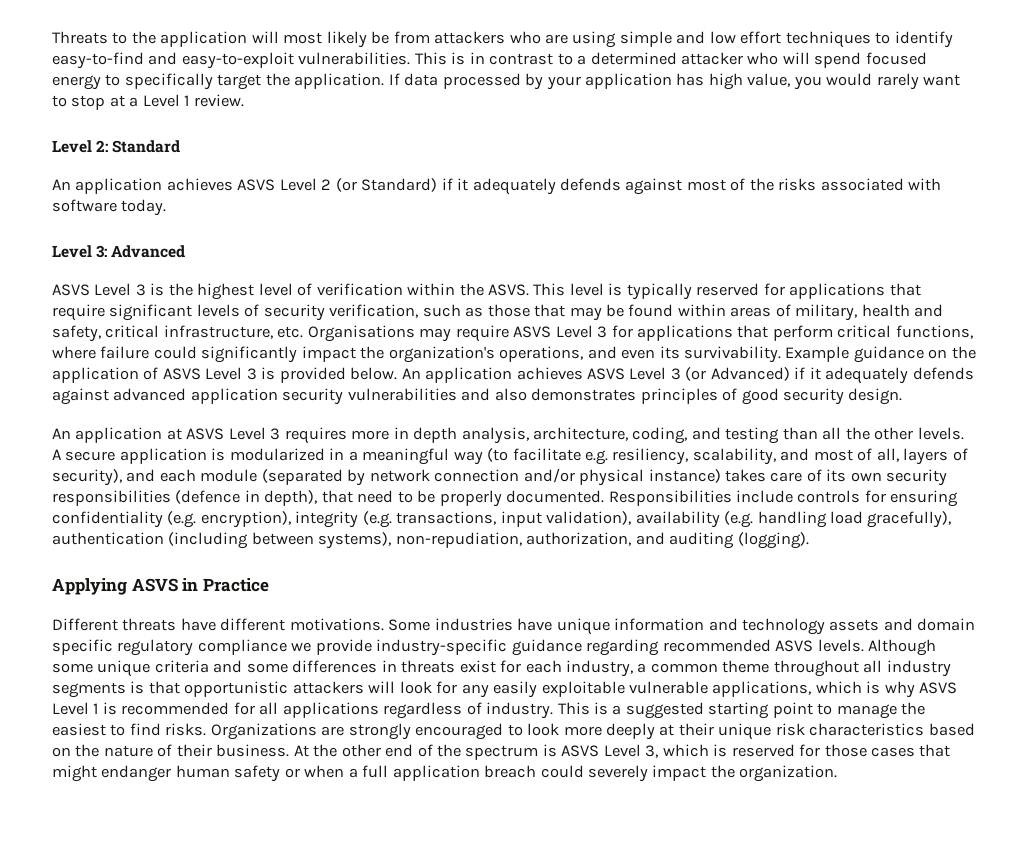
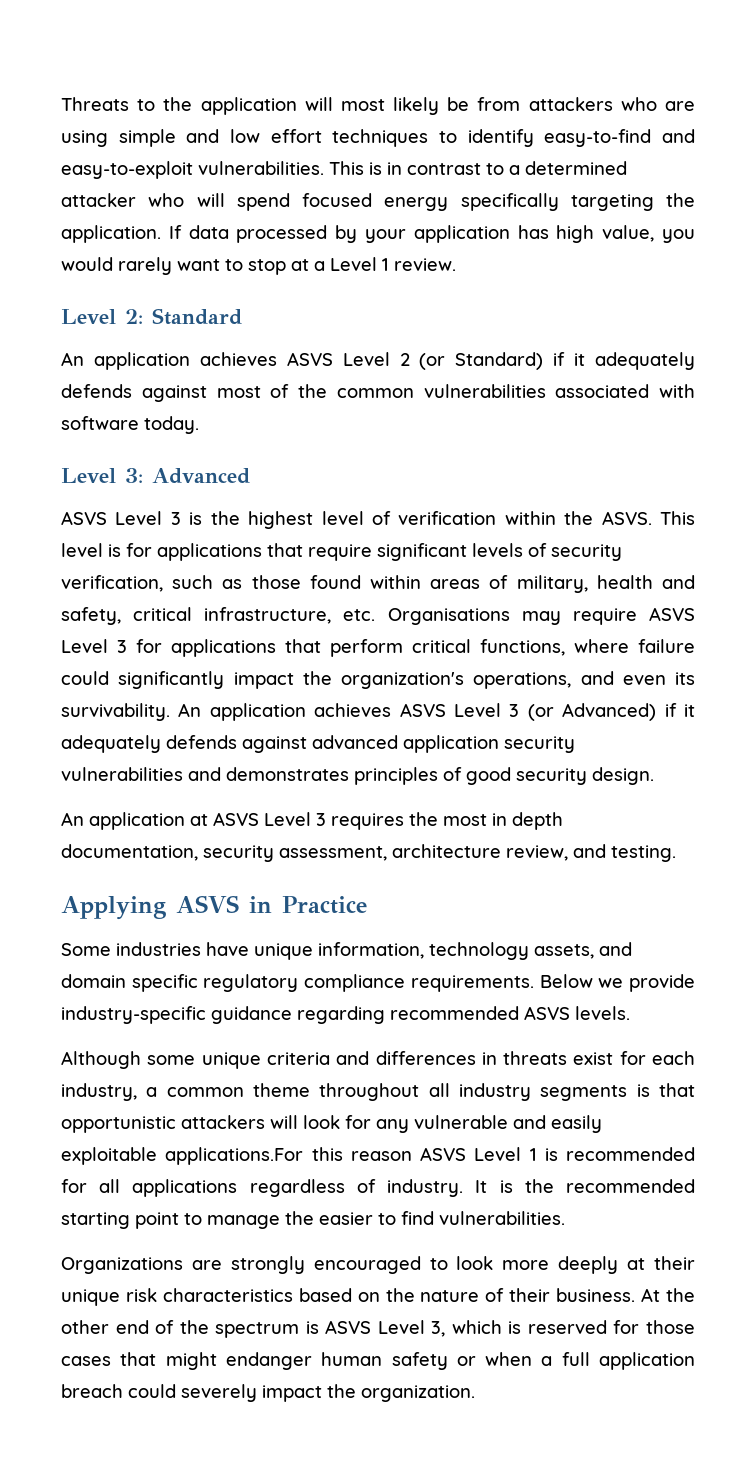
- This is in contrast to a determined attacker who will spend focused energy to specifically target the application.
+ This is in contrast to a determined attacker who will spend focused energy specifically targeting the application.
- An application achieves ASVS Level 2 (or Standard) if it adequately defends against most of the risks associated with software today.
+ An application achieves ASVS Level 2 (or Standard) if it adequately defends against most of the common vulnerabilities associated with software today.
- This level is typically reserved for applications that require significant levels of security verification, such as those that may be found within areas of military, health and safety, critical infrastructure, etc. Organisations may require ASVS Level 3 for applications that perform critical functions, where failure could significantly impact the organization's operations, and even its survivability.
+ This level is for applications that require significant levels of security verification, such as those found within areas of military, health and safety, critical infrastructure, etc. Organisations may require ASVS Level 3 for applications that perform critical functions, where failure could significantly impact the organization's operations, and even its survivability.
- Example guidance on the application of ASVS Level 3 is provided below.
- An application achieves ASVS Level 3 (or Advanced) if it adequately defends against advanced application security vulnerabilities and also demonstrates principles of good security design.
+ An application achieves ASVS Level 3 (or Advanced) if it adequately defends against advanced application security vulnerabilities and demonstrates principles of good security design.
- An application at ASVS Level 3 requires more in depth analysis, architecture, coding, and testing than all the other levels. A secure application is modularized in a meaningful way (to facilitate e.g. resiliency, scalability, and most of all, layers of security), and each module (separated by network connection and/or physical instance) takes care of its own security responsibilities (defence in depth), that need to be properly documented. Responsibilities include controls for ensuring confidentiality (e.g. encryption), integrity (e.g. transactions, input validation), availability (e.g. handling load gracefully), authentication (including between systems), non-repudiation, authorization, and auditing (logging).
+ An application at ASVS Level 3 requires the most in depth documentation, security assessment, architecture review, and testing.
  Applying ASVS in Practice
- Different threats have different motivations. Some industries have unique information and technology assets and domain specific regulatory compliance we provide industry-specific guidance regarding recommended ASVS levels. Although some unique criteria and some differences in threats exist for each industry, a common theme throughout all industry segments is that opportunistic attackers will look for any easily exploitable vulnerable applications, which is why ASVS Level 1 is recommended for all applications regardless of industry.
+ Some industries have unique information, technology assets, and domain specific regulatory compliance requirements. Below we provide industry-specific guidance regarding recommended ASVS levels.
+ Although some unique criteria and differences in threats exist for each industry, a common theme throughout all industry segments is that opportunistic attackers will look for any vulnerable and easily exploitable applications.For this reason ASVS Level 1 is recommended for all applications regardless of industry.
- This is a suggested starting point to manage the easiest to find risks. Organizations are strongly encouraged to look more deeply at their unique risk characteristics based on the nature of their business.
+ It is the recommended starting point to manage the easier to find vulnerabilities.
+ Organizations are strongly encouraged to look more deeply at their unique risk characteristics based on the nature of their business.

